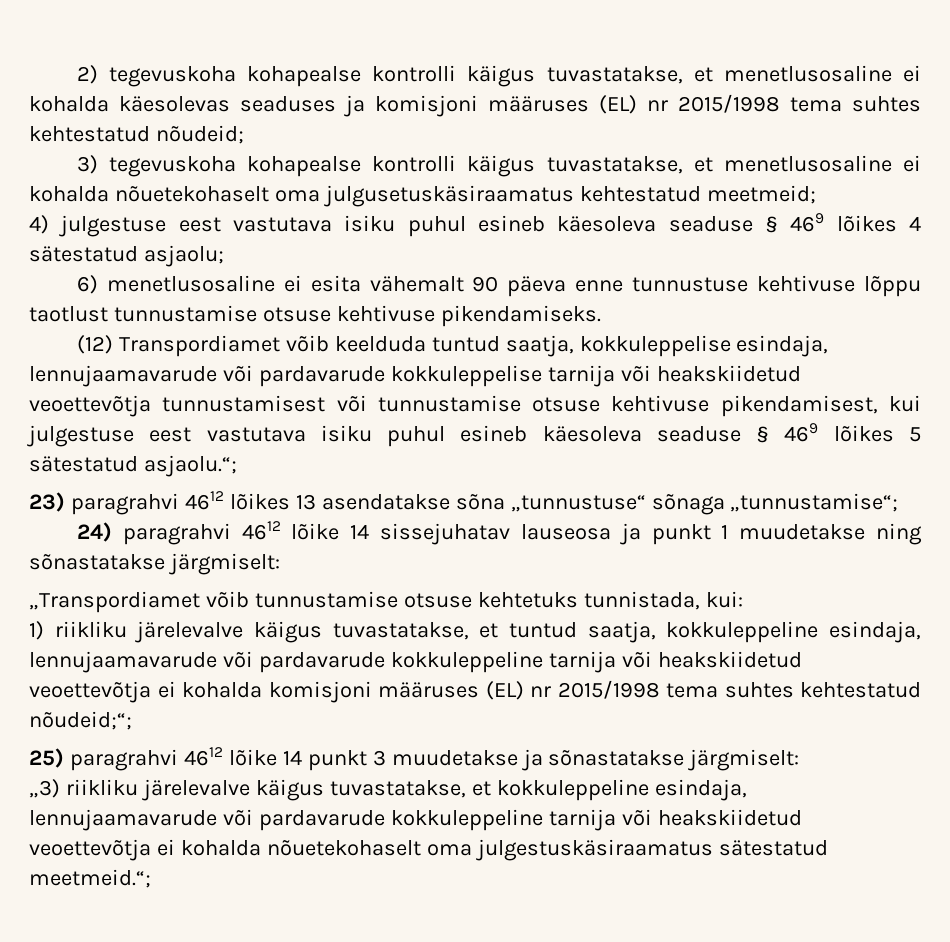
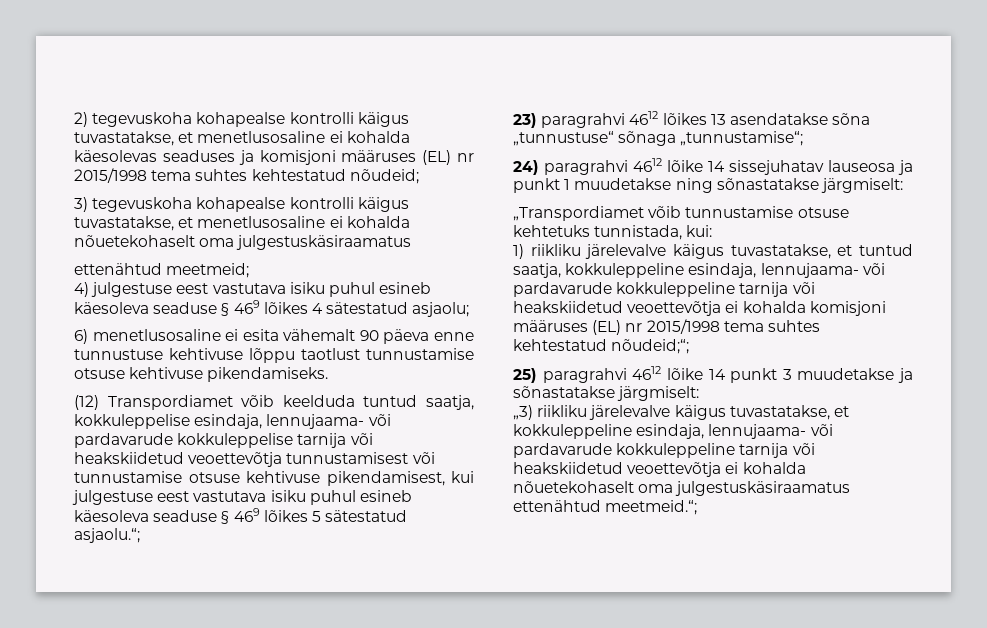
- 3) tegevuskoha kohapealse kontrolli käigus tuvastatakse, et menetlusosaline ei kohalda nõuetekohaselt oma julgusetuskäsiraamatus kehtestatud meetmeid;
+ 3) tegevuskoha kohapealse kontrolli käigus tuvastatakse, et menetlusosaline ei kohalda nõuetekohaselt oma julgestuskäsiraamatus
+ ettenähtud meetmeid;
- (12) Transpordiamet võib keelduda tuntud saatja, kokkuleppelise esindaja, lennujaamavarude või pardavarude kokkuleppelise tarnija või heakskiidetud veoettevõtja tunnustamisest või tunnustamise otsuse kehtivuse pikendamisest, kui julgestuse eest vastutava isiku puhul esineb käesoleva seaduse § 469 lõikes 5 sätestatud asjaolu.“;
+ (12) Transpordiamet võib keelduda tuntud saatja, kokkuleppelise esindaja, lennujaama- või pardavarude kokkuleppelise tarnija või heakskiidetud veoettevõtja tunnustamisest või tunnustamise otsuse kehtivuse pikendamisest, kui julgestuse eest vastutava isiku puhul esineb käesoleva seaduse § 469 lõikes 5 sätestatud asjaolu.“;
- 1) riikliku järelevalve käigus tuvastatakse, et tuntud saatja, kokkuleppeline esindaja, lennujaamavarude või pardavarude kokkuleppeline tarnija või heakskiidetud veoettevõtja ei kohalda komisjoni määruses (EL) nr 2015/1998 tema suhtes kehtestatud nõudeid;“;
+ 1) riikliku järelevalve käigus tuvastatakse, et tuntud saatja, kokkuleppeline esindaja, lennujaama- või pardavarude kokkuleppeline tarnija või heakskiidetud veoettevõtja ei kohalda komisjoni määruses (EL) nr 2015/1998 tema suhtes kehtestatud nõudeid;“;
- „3) riikliku järelevalve käigus tuvastatakse, et kokkuleppeline esindaja, lennujaamavarude või pardavarude kokkuleppeline tarnija või heakskiidetud veoettevõtja ei kohalda nõuetekohaselt oma julgestuskäsiraamatus sätestatud meetmeid.“;
+ „3) riikliku järelevalve käigus tuvastatakse, et kokkuleppeline esindaja, lennujaama- või pardavarude kokkuleppeline tarnija või heakskiidetud veoettevõtja ei kohalda nõuetekohaselt oma julgestuskäsiraamatus ettenähtud meetmeid.“;

